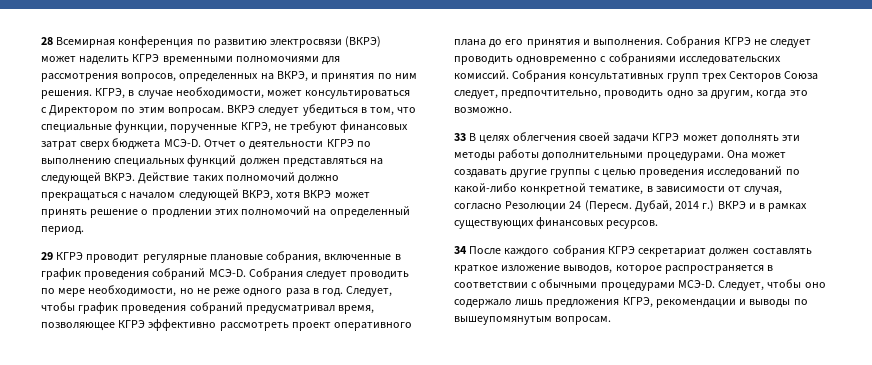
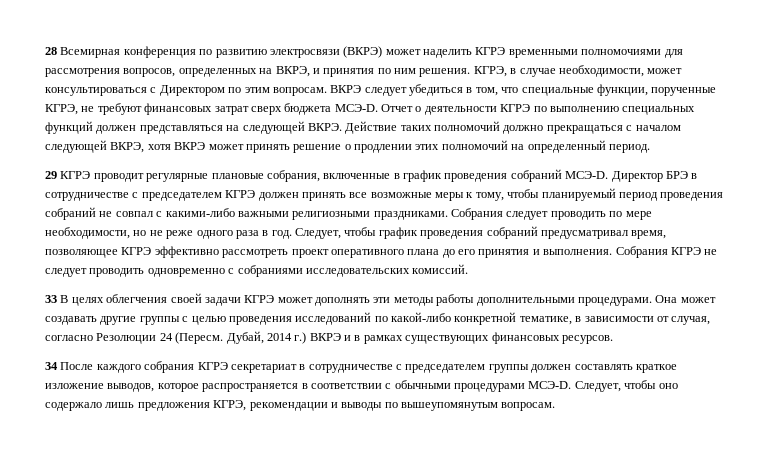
+ Директор БРЭ в сотрудничестве с председателем КГРЭ должен принять все возможные меры к тому, чтобы планируемый период проведения собраний не совпал с какими-либо важными религиозными праздниками.
- Собрания консультативных групп трех Секторов Союза следует, предпочтительно, проводить одно за другим, когда это возможно.
- 34 После каждого собрания КГРЭ секретариат должен составлять краткое изложение выводов, которое распространяется в соответствии с обычными процедурами МСЭ-D.
+ 34 После каждого собрания КГРЭ секретариат в сотрудничестве с председателем группы должен составлять краткое изложение выводов, которое распространяется в соответствии с обычными процедурами МСЭ-D.

